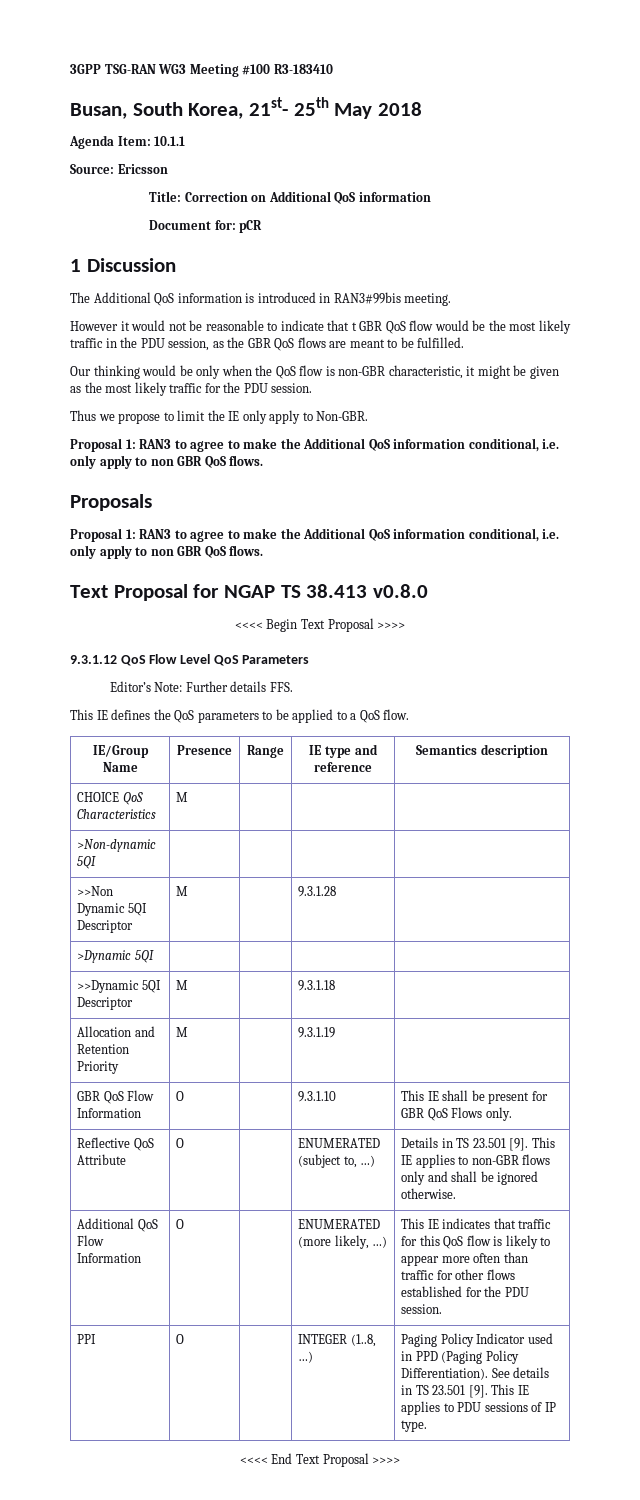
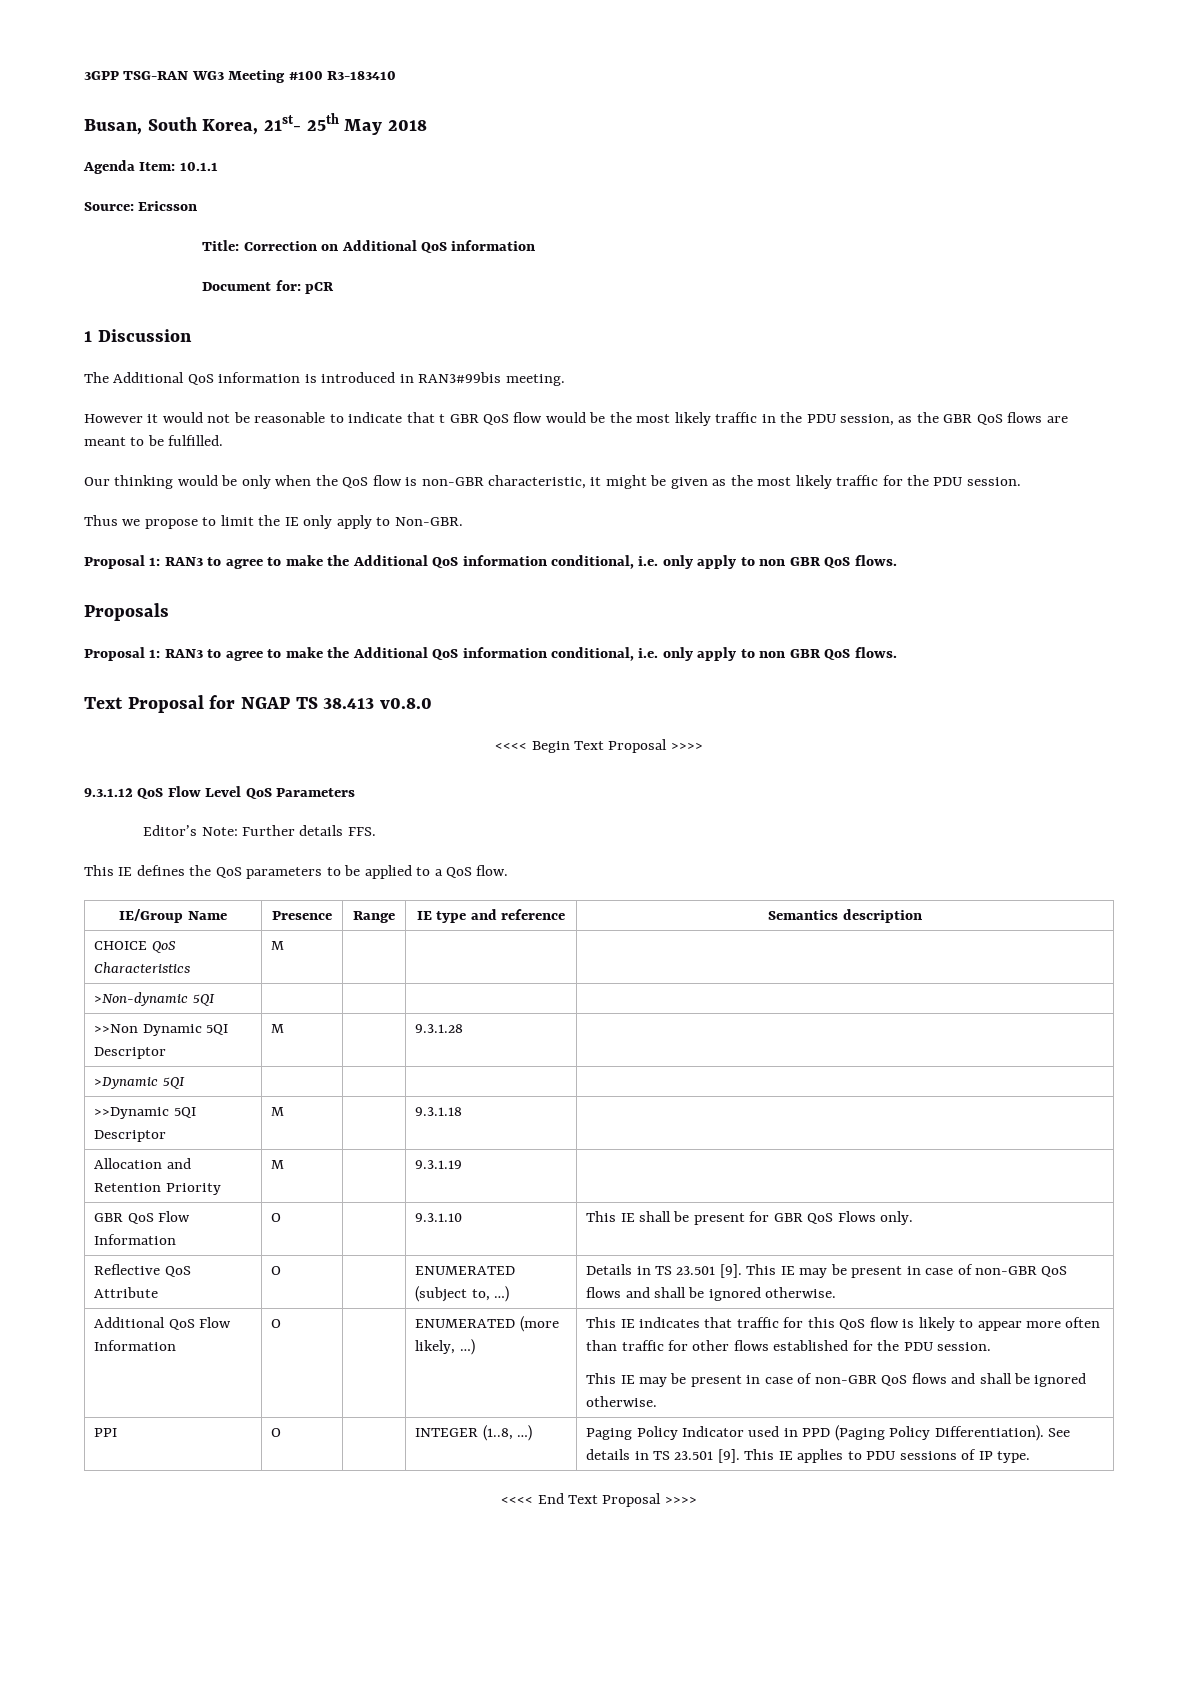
- Reflective QoS Attribute | O | | ENUMERATED (subject to, …) | Details in TS 23.501 [9]. This IE applies to non-GBR flows only and shall be ignored otherwise.
+ Reflective QoS Attribute | O | | ENUMERATED (subject to, …) | Details in TS 23.501 [9]. This IE may be present in case of non-GBR QoS flows and shall be ignored otherwise.
  This IE indicates that traffic for this QoS flow is likely to appear more often than traffic for other flows established for the PDU session.
+ This IE may be present in case of non-GBR QoS flows and shall be ignored otherwise.

